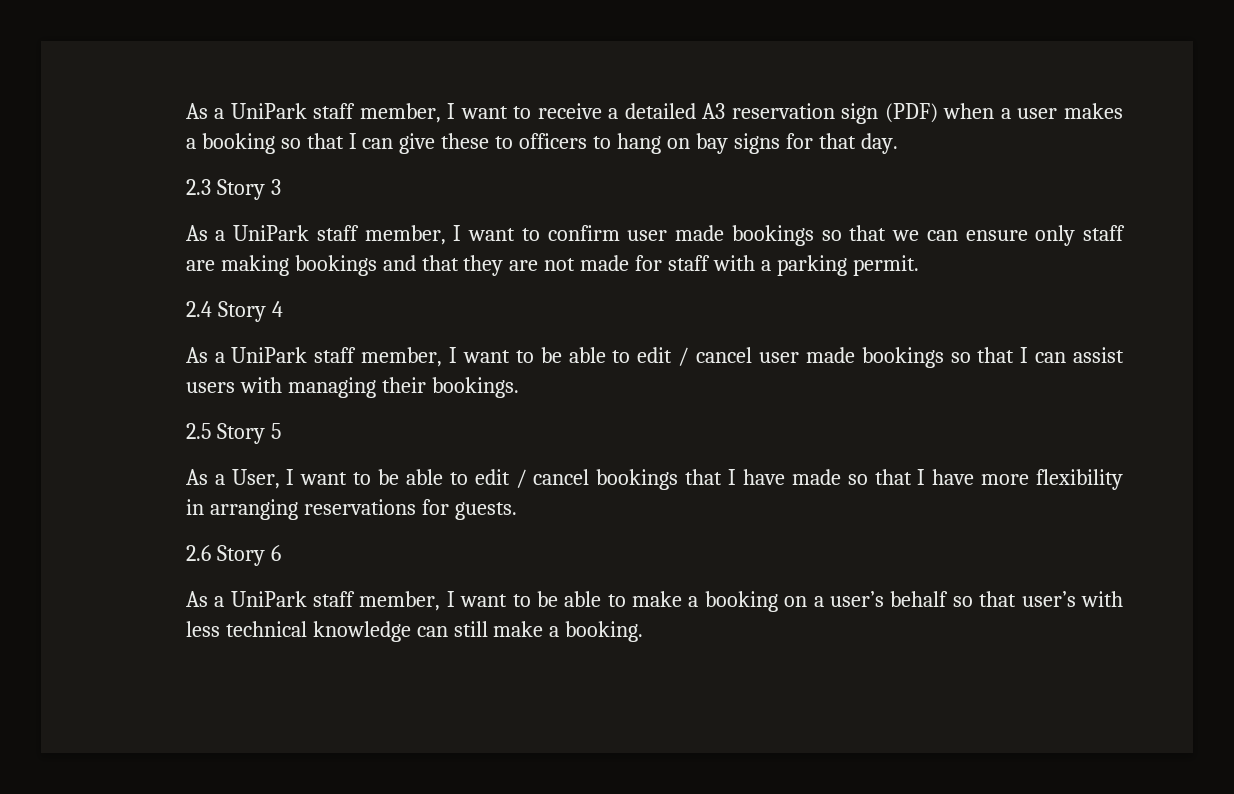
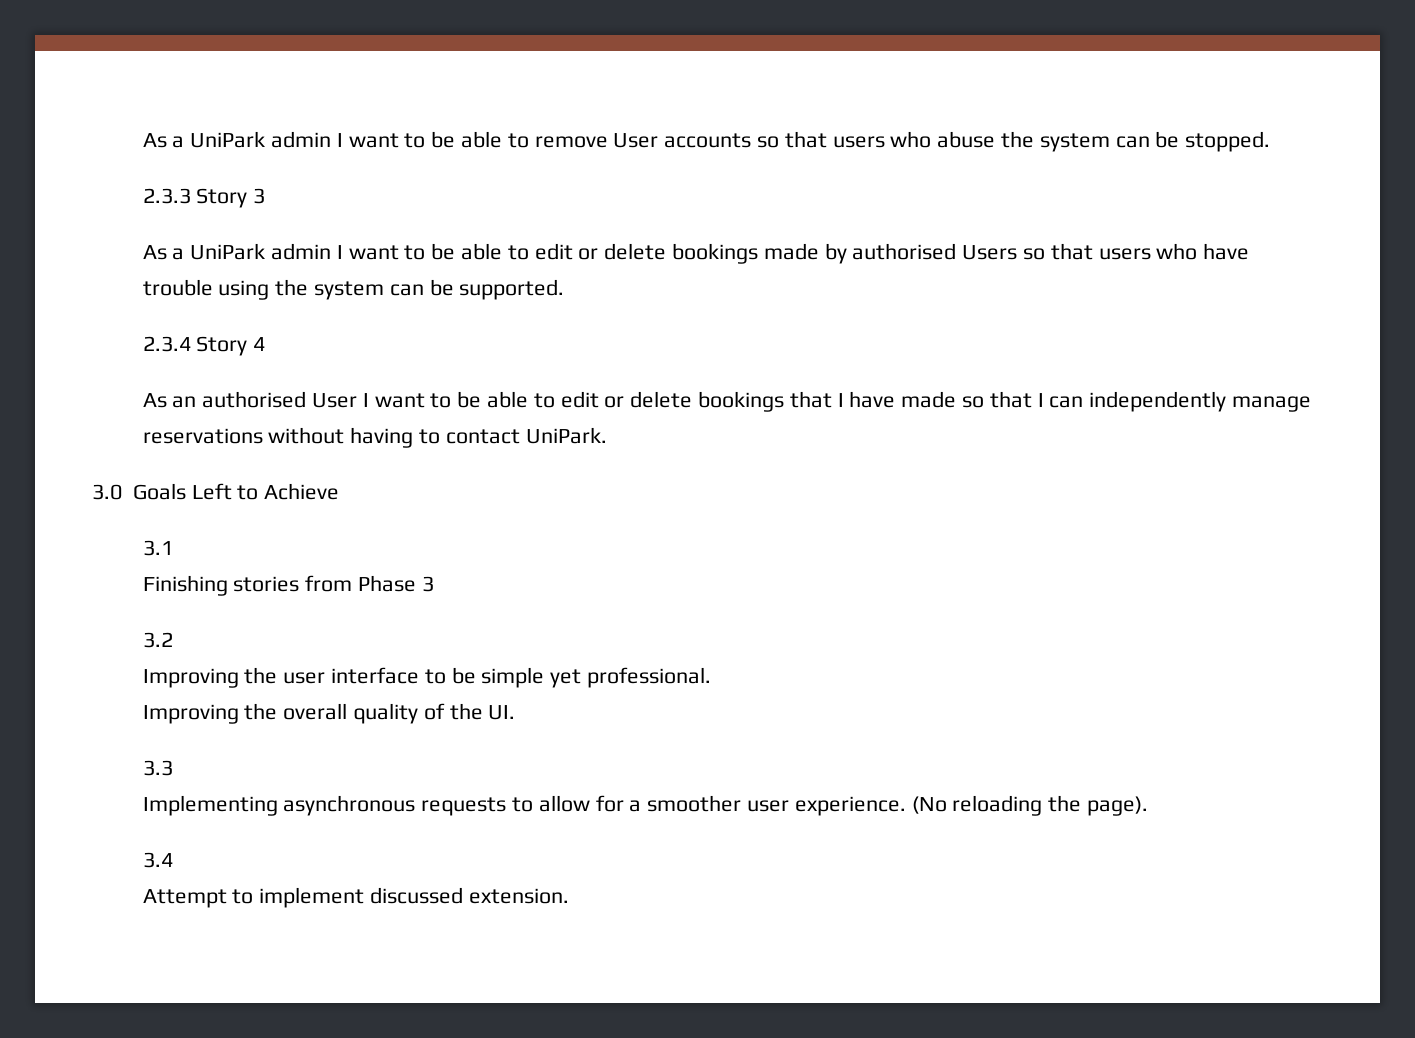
- As a UniPark staff member, I want to receive a detailed A3 reservation sign (PDF) when a user makes a booking so that I can give these to officers to hang on bay signs for that day.
- 2.3 Story 3
+ As a UniPark admin I want to be able to remove User accounts so that users who abuse the system can be stopped.
+ 2.3.3 Story 3
- As a UniPark staff member, I want to confirm user made bookings so that we can ensure only staff are making bookings and that they are not made for staff with a parking permit.
- 2.4 Story 4
- As a UniPark staff member, I want to be able to edit / cancel user made bookings so that I can assist users with managing their bookings.
- 2.5 Story 5
- As a User, I want to be able to edit / cancel bookings that I have made so that I have more flexibility in arranging reservations for guests.
- 2.6 Story 6
- As a UniPark staff member, I want to be able to make a booking on a user’s behalf so that user’s with less technical knowledge can still make a booking.
+ As a UniPark admin I want to be able to edit or delete bookings made by authorised Users so that users who have trouble using the system can be supported.
+ 2.3.4 Story 4
+ As an authorised User I want to be able to edit or delete bookings that I have made so that I can independently manage reservations without having to contact UniPark.
+ 3.0 Goals Left to Achieve
+ 3.1
+ Finishing stories from Phase 3
+ 3.2
+ Improving the user interface to be simple yet professional.
+ Improving the overall quality of the UI.
+ 3.3
+ Implementing asynchronous requests to allow for a smoother user experience. (No reloading the page).
+ 3.4
+ Attempt to implement discussed extension.

